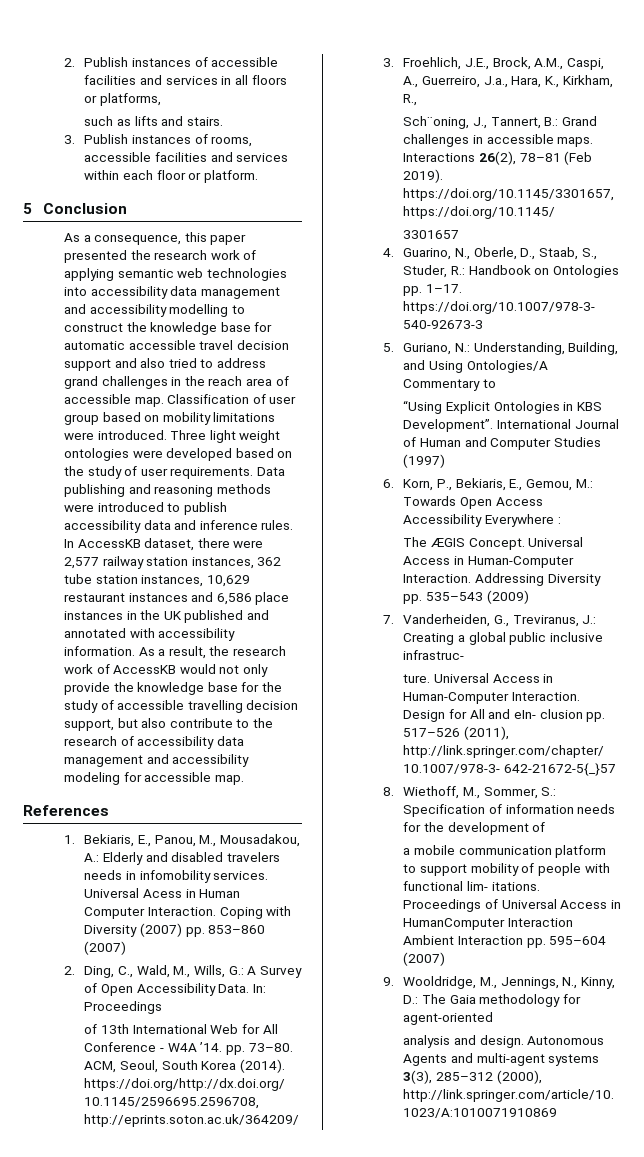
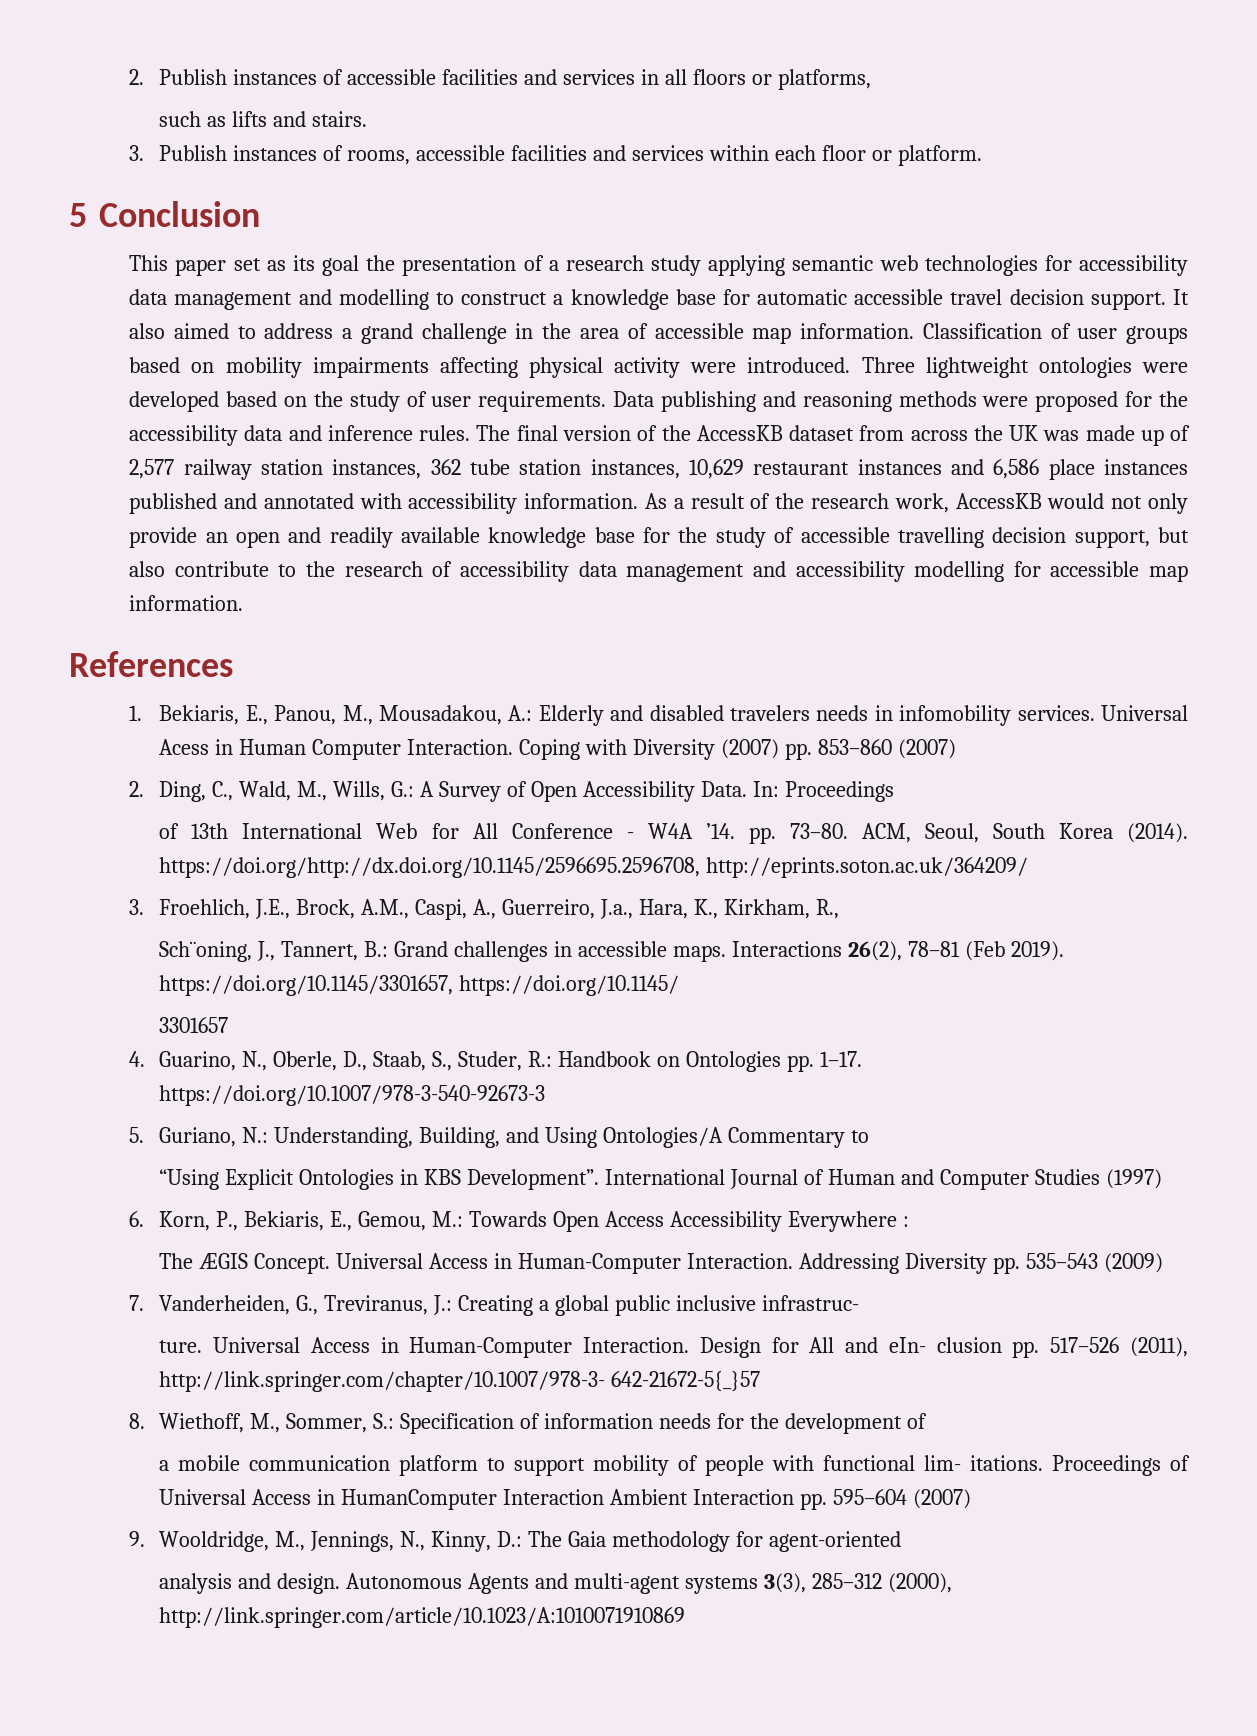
- As a consequence, this paper presented the research work of applying semantic web technologies into accessibility data management and accessibility modelling to construct the knowledge base for automatic accessible travel decision support and also tried to address grand challenges in the reach area of accessible map.
+ This paper set as its goal the presentation of a research study applying semantic web technologies for accessibility data management and modelling to construct a knowledge base for automatic accessible travel decision support. It also aimed to address a grand challenge in the area of accessible map information.
- Classification of user group based on mobility limitations were introduced.
+ Classification of user groups based on mobility impairments affecting physical activity were introduced.
- Three light weight ontologies were developed based on the study of user requirements.
+ Three lightweight ontologies were developed based on the study of user requirements.
- Data publishing and reasoning methods were introduced to publish accessibility data and inference rules.
+ Data publishing and reasoning methods were proposed for the accessibility data and inference rules.
- In AccessKB dataset, there were 2,577 railway station instances, 362 tube station instances, 10,629 restaurant instances and 6,586 place instances in the UK published and annotated with accessibility information.
+ The final version of the AccessKB dataset from across the UK was made up of 2,577 railway station instances, 362 tube station instances, 10,629 restaurant instances and 6,586 place instances published and annotated with accessibility information.
- As a result, the research work of AccessKB would not only provide the knowledge base for the study of accessible travelling decision support, but also contribute to the research of accessibility data management and accessibility modeling for accessible map.
+ As a result of the research work, AccessKB would not only provide an open and readily available knowledge base for the study of accessible travelling decision support, but also contribute to the research of accessibility data management and accessibility modelling for accessible map information.

